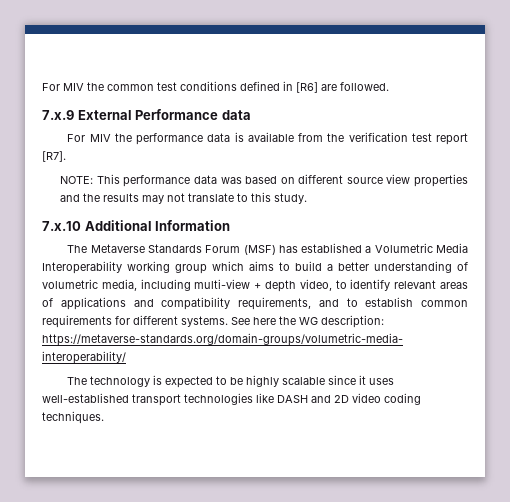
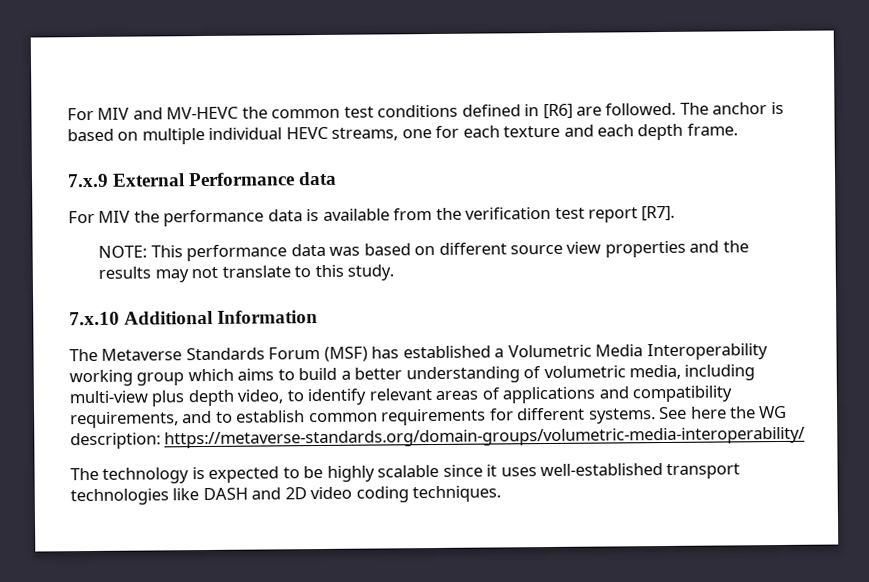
- For MIV the common test conditions defined in [R6] are followed.
+ For MIV and MV-HEVC the common test conditions defined in [R6] are followed. The anchor is based on multiple individual HEVC streams, one for each texture and each depth frame.
- The Metaverse Standards Forum (MSF) has established a Volumetric Media Interoperability working group which aims to build a better understanding of volumetric media, including multi-view + depth video, to identify relevant areas of applications and compatibility requirements, and to establish common requirements for different systems.
+ The Metaverse Standards Forum (MSF) has established a Volumetric Media Interoperability working group which aims to build a better understanding of volumetric media, including multi-view plus depth video, to identify relevant areas of applications and compatibility requirements, and to establish common requirements for different systems.

